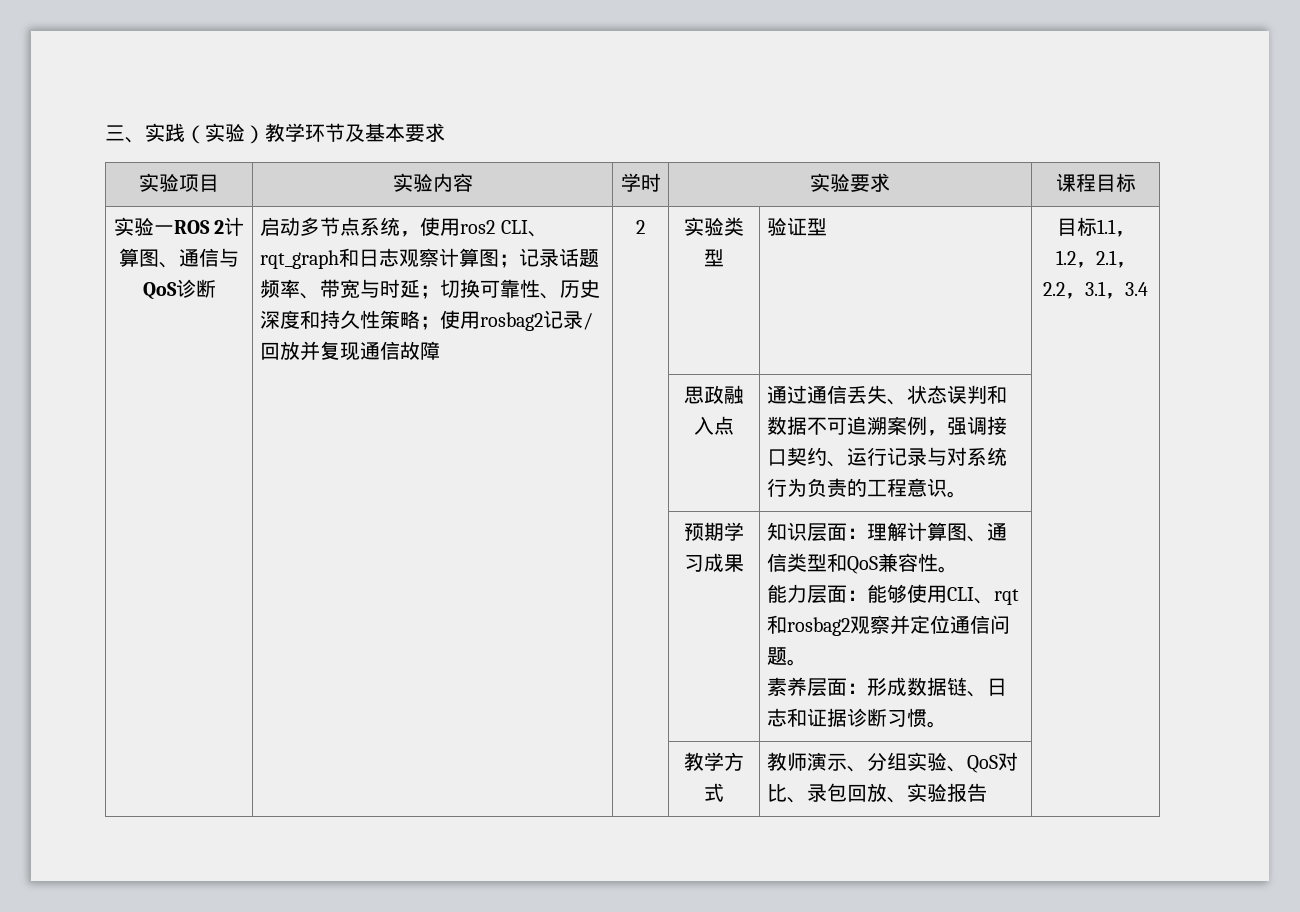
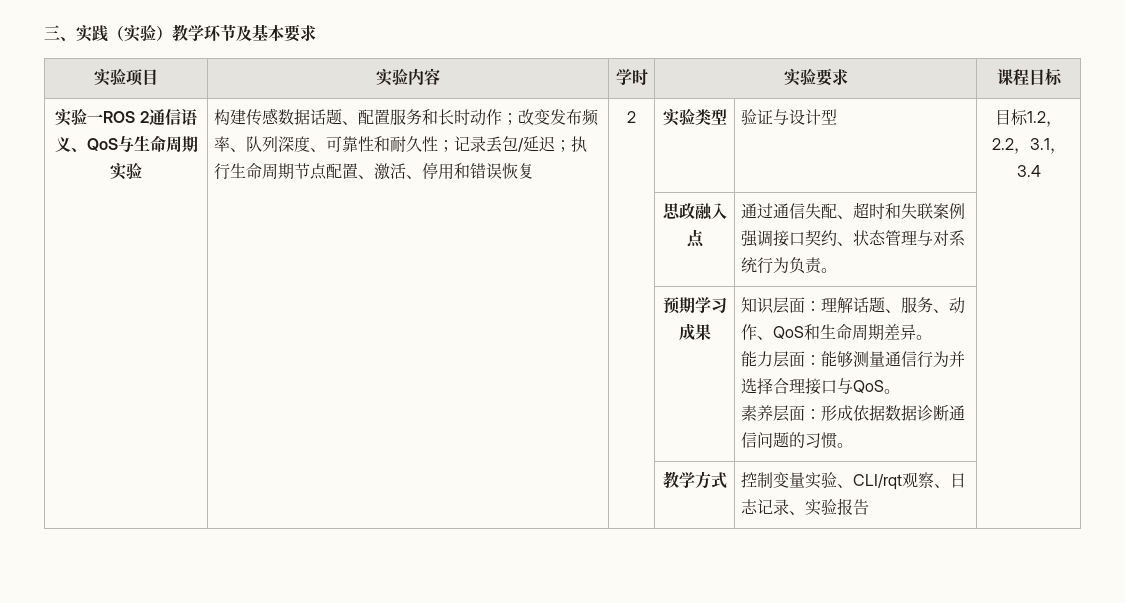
- 实验一ROS 2计算图、通信与QoS诊断 | 启动多节点系统，使用ros2 CLI、rqt_graph和日志观察计算图；记录话题频率、带宽与时延；切换可靠性、历史深度和持久性策略；使用rosbag2记录/回放并复现通信故障
+ 实验一ROS 2通信语义、QoS与生命周期实验 | 构建传感数据话题、配置服务和长时动作；改变发布频率、队列深度、可靠性和耐久性；记录丢包/延迟；执行生命周期节点配置、激活、停用和错误恢复
- 验证型
+ 验证与设计型
- 目标1.1，1.2，2.1，2.2，3.1，3.4
+ 目标1.2，2.2，3.1，3.4
- | | | 思政融入点 | 通过通信丢失、状态误判和数据不可追溯案例，强调接口契约、运行记录与对系统行为负责的工程意识。 |
+ | | | 思政融入点 | 通过通信失配、超时和失联案例强调接口契约、状态管理与对系统行为负责。 |
- | | | 预期学习成果 | 知识层面：理解计算图、通信类型和QoS兼容性。
- 能力层面：能够使用CLI、rqt和rosbag2观察并定位通信问题。
- 素养层面：形成数据链、日志和证据诊断习惯。 |
- | | | 教学方式 | 教师演示、分组实验、QoS对比、录包回放、实验报告 |
+ | | | 预期学习成果 | 知识层面：理解话题、服务、动作、QoS和生命周期差异。
+ 能力层面：能够测量通信行为并选择合理接口与QoS。
+ 素养层面：形成依据数据诊断通信问题的习惯。 |
+ | | | 教学方式 | 控制变量实验、CLI/rqt观察、日志记录、实验报告 |

